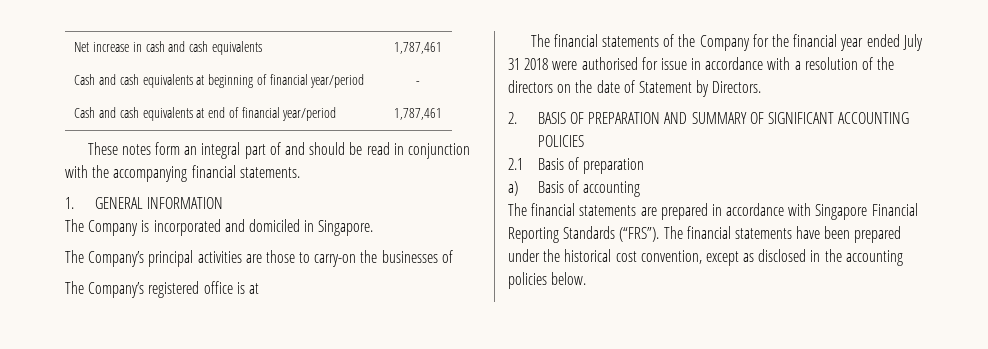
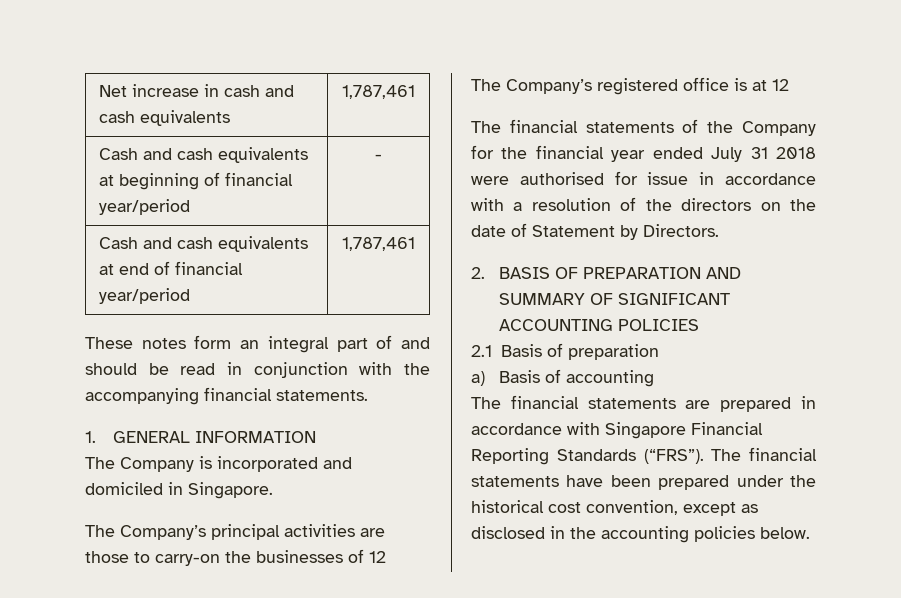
- The Company’s principal activities are those to carry-on the businesses of
+ The Company’s principal activities are those to carry-on the businesses of 12
- The Company’s registered office is at
+ The Company’s registered office is at 12

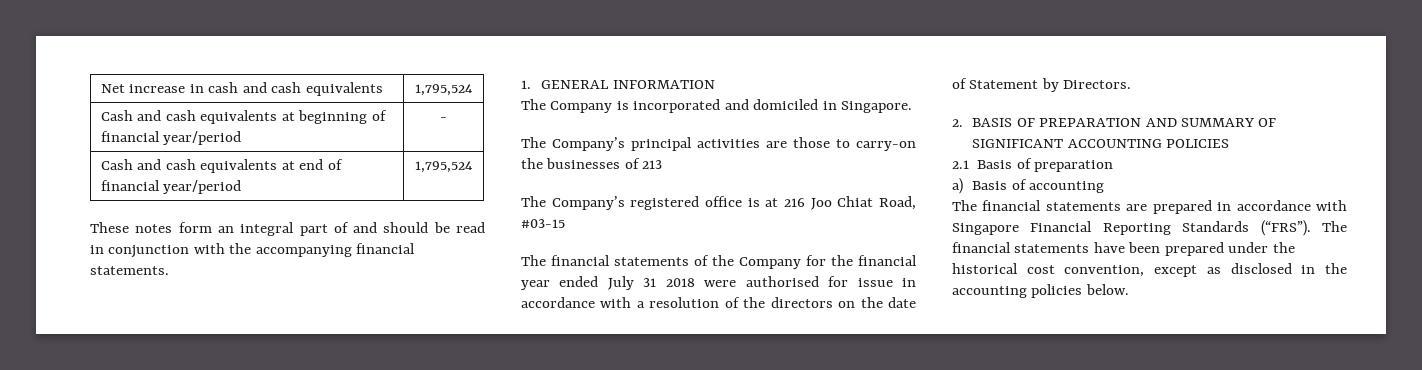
- Net increase in cash and cash equivalents | 1,787,461
+ Net increase in cash and cash equivalents | 1,795,524
- Cash and cash equivalents at end of financial year/period | 1,787,461
+ Cash and cash equivalents at end of financial year/period | 1,795,524
- The Company’s principal activities are those to carry-on the businesses of 12
+ The Company’s principal activities are those to carry-on the businesses of 213
- The Company’s registered office is at 12
+ The Company’s registered office is at 216 Joo Chiat Road, #03-15

